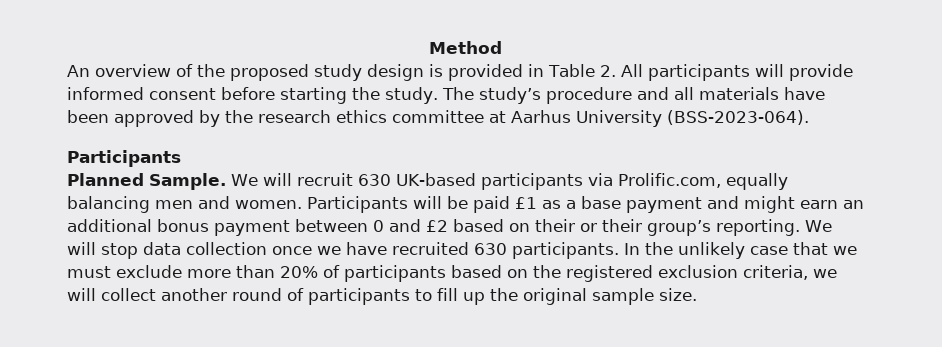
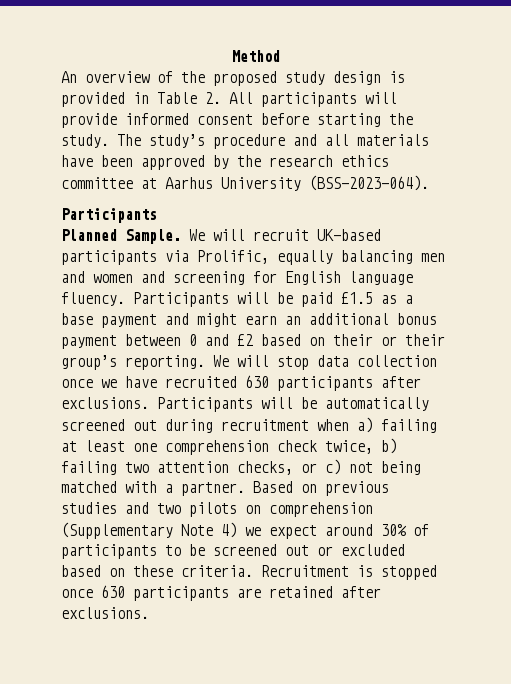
- We will recruit 630 UK-based participants via Prolific.com, equally balancing men and women.
+ We will recruit UK-based participants via Prolific, equally balancing men and women and screening for English language fluency.
- Participants will be paid £1 as a base payment and might earn an additional bonus payment between 0 and £2 based on their or their group’s reporting.
+ Participants will be paid £1.5 as a base payment and might earn an additional bonus payment between 0 and £2 based on their or their group’s reporting.
- We will stop data collection once we have recruited 630 participants. In the unlikely case that we must exclude more than 20% of participants based on the registered exclusion criteria, we will collect another round of participants to fill up the original sample size.
+ We will stop data collection once we have recruited 630 participants after exclusions. Participants will be automatically screened out during recruitment when a) failing at least one comprehension check twice, b) failing two attention checks, or c) not being matched with a partner. Based on previous studies and two pilots on comprehension (Supplementary Note 4) we expect around 30% of participants to be screened out or excluded based on these criteria. Recruitment is stopped once 630 participants are retained after exclusions.

